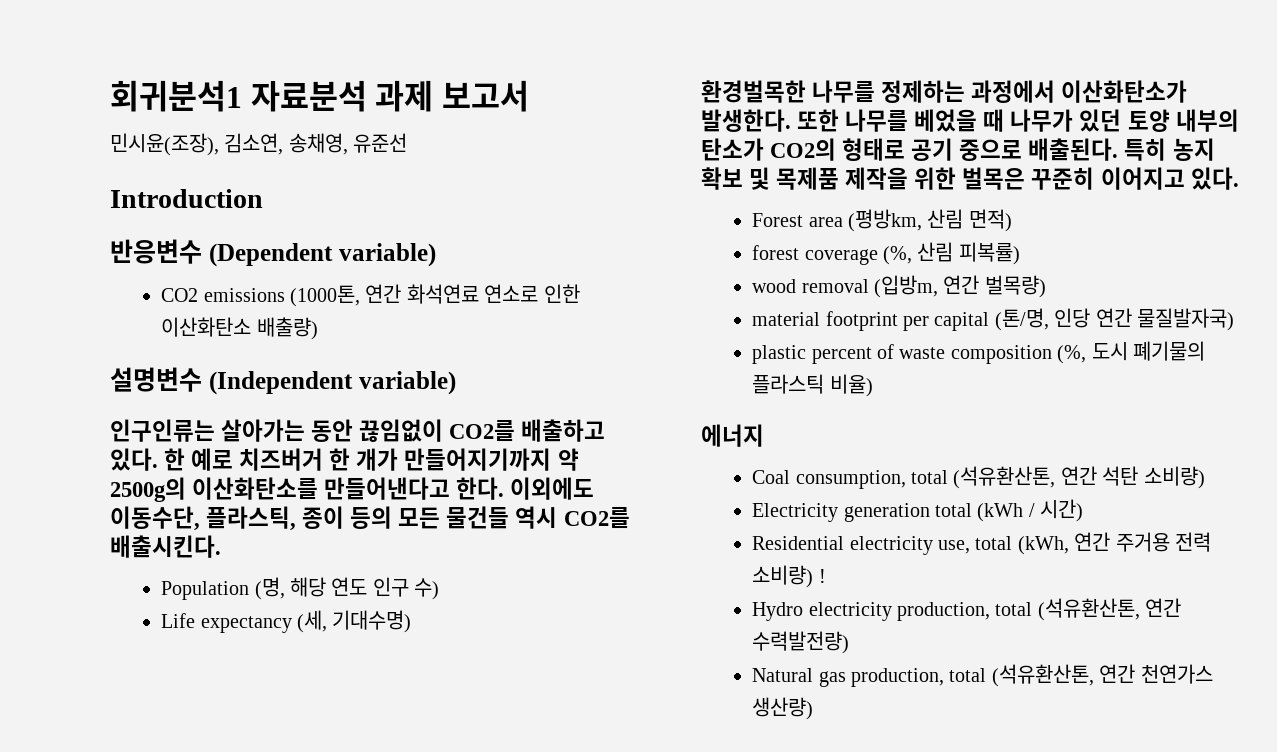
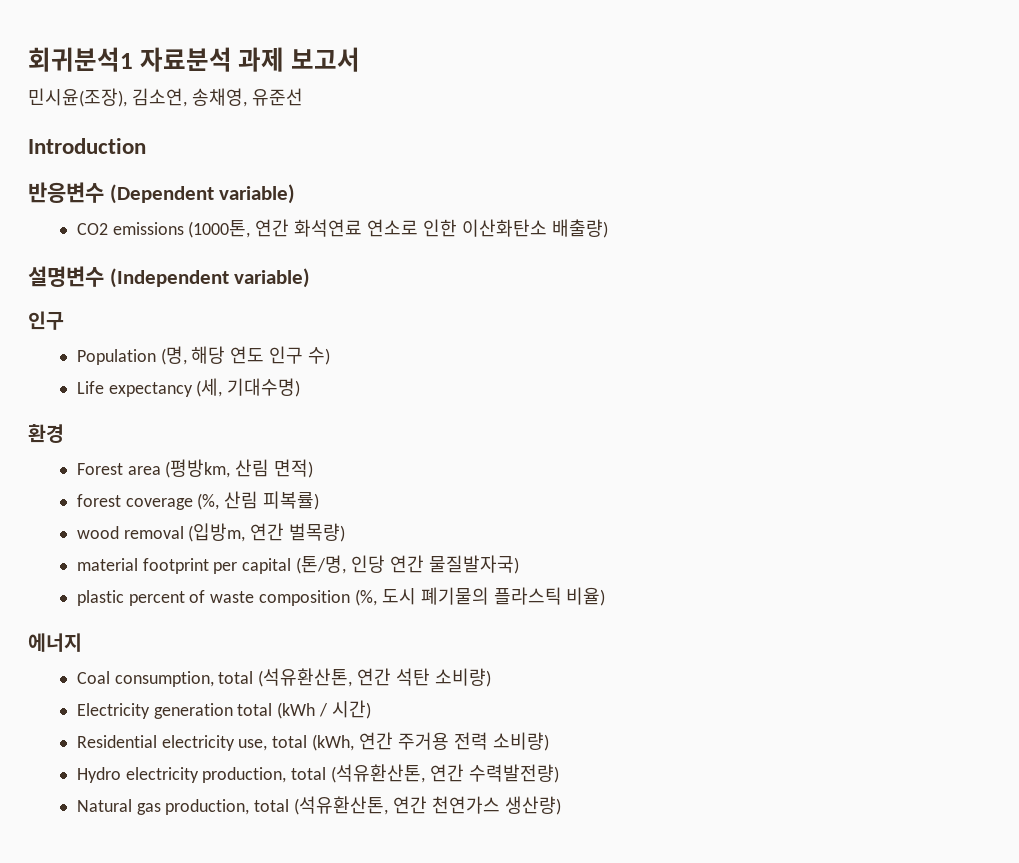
  설명변수 (Independent variable)
- 인구인류는 살아가는 동안 끊임없이 CO2를 배출하고 있다. 한 예로 치즈버거 한 개가 만들어지기까지 약 2500g의 이산화탄소를 만들어낸다고 한다. 이외에도 이동수단, 플라스틱, 종이 등의 모든 물건들 역시 CO2를 배출시킨다.
+ 인구
- 환경벌목한 나무를 정제하는 과정에서 이산화탄소가 발생한다. 또한 나무를 베었을 때 나무가 있던 토양 내부의 탄소가 CO2의 형태로 공기 중으로 배출된다. 특히 농지 확보 및 목제품 제작을 위한 벌목은 꾸준히 이어지고 있다.
+ 환경
- Residential electricity use, total (kWh, 연간 주거용 전력 소비량) !
+ Residential electricity use, total (kWh, 연간 주거용 전력 소비량)

